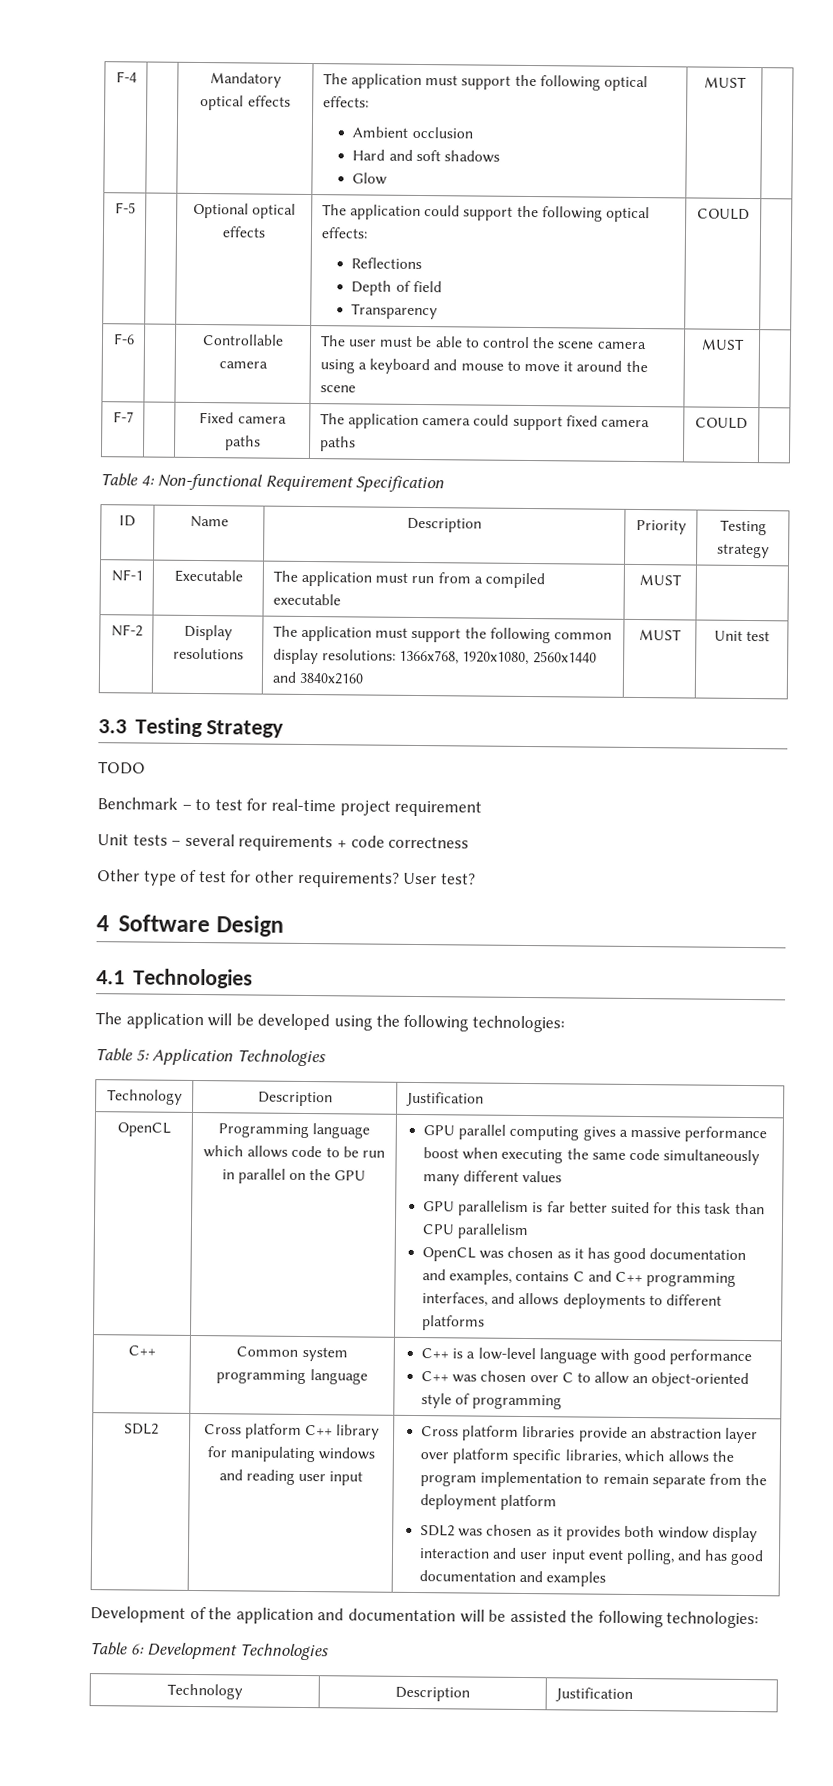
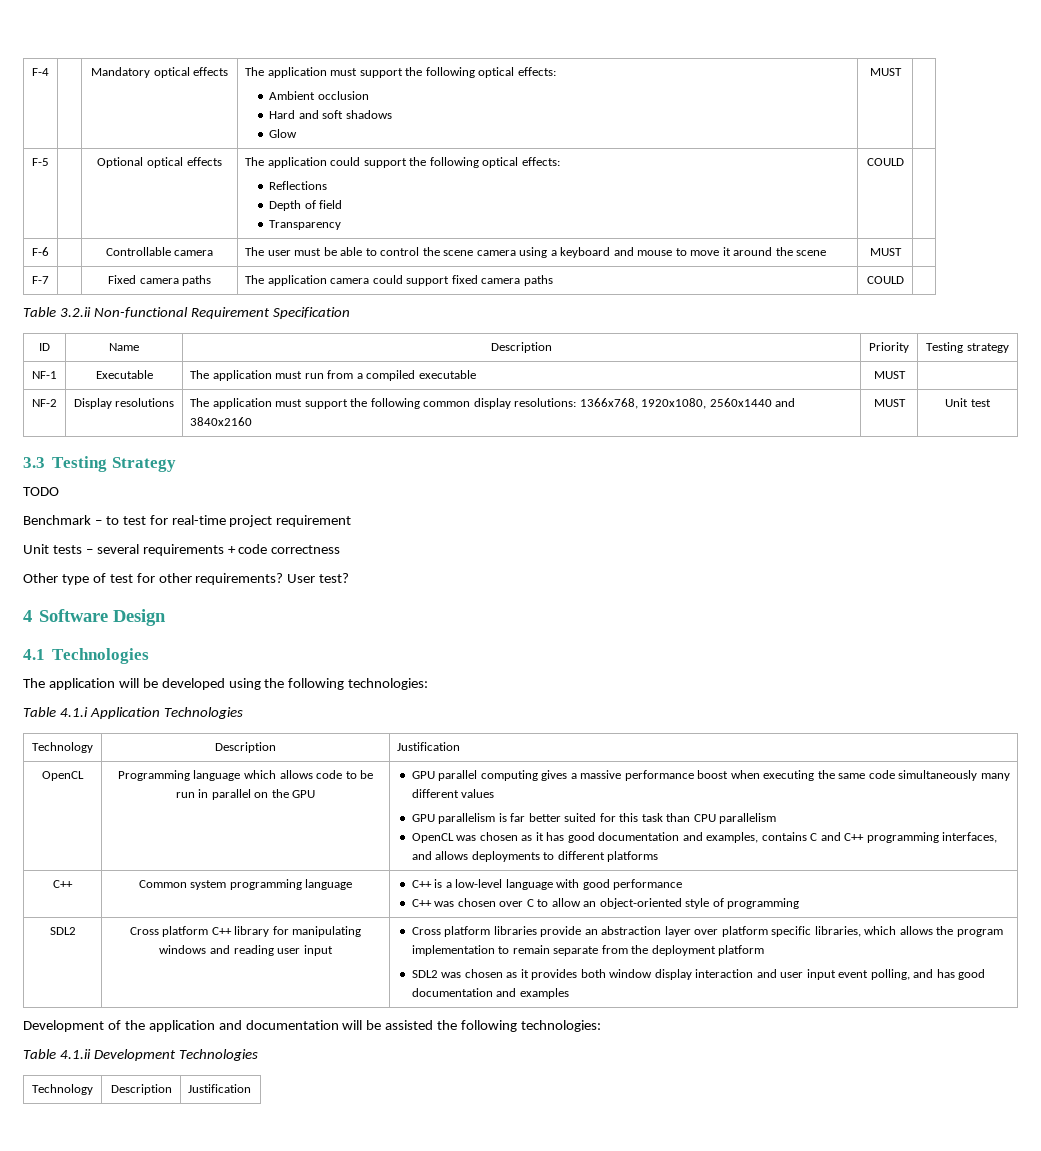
- Table 4: Non-functional Requirement Specification
+ Table 3.2.ii Non-functional Requirement Specification
- Table 5: Application Technologies
+ Table 4.1.i Application Technologies
- Table 6: Development Technologies
+ Table 4.1.ii Development Technologies

